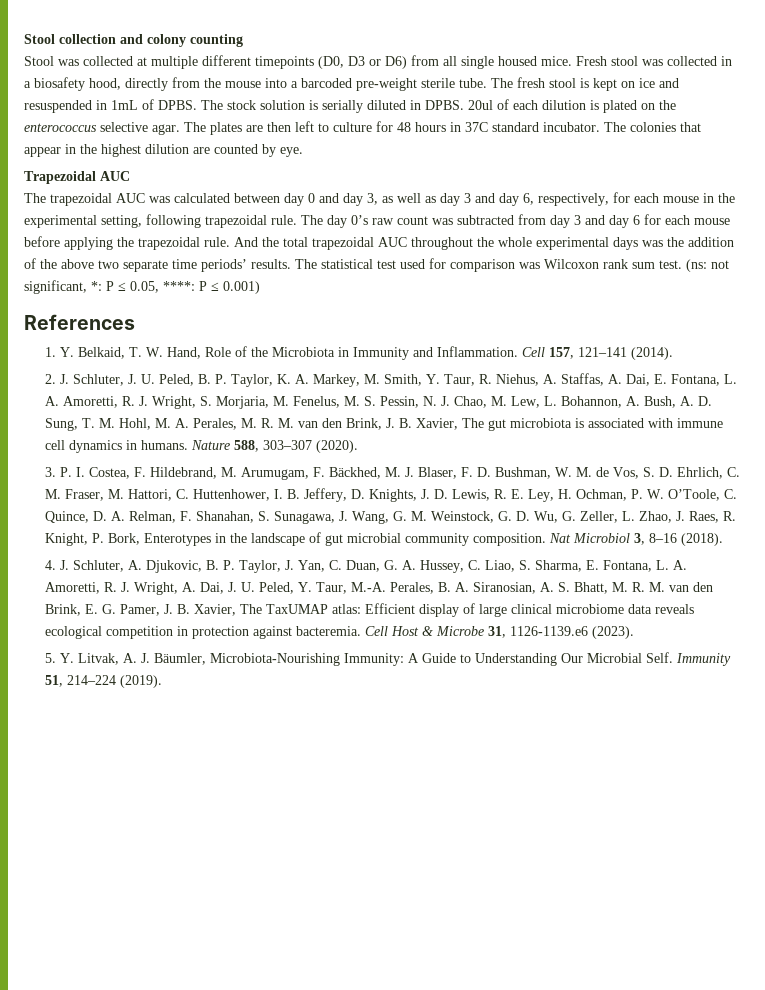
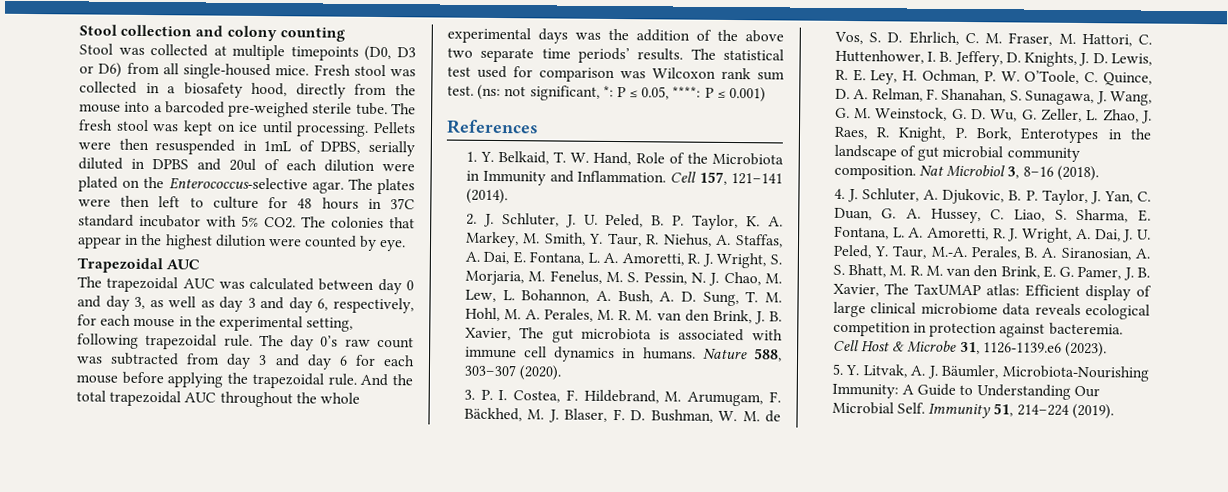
- Stool was collected at multiple different timepoints (D0, D3 or D6) from all single housed mice.
+ Stool was collected at multiple timepoints (D0, D3 or D6) from all single-housed mice.
- Fresh stool was collected in a biosafety hood, directly from the mouse into a barcoded pre-weight sterile tube.
+ Fresh stool was collected in a biosafety hood, directly from the mouse into a barcoded pre-weighed sterile tube.
- The fresh stool is kept on ice and resuspended in 1mL of DPBS. The stock solution is serially diluted in DPBS. 20ul of each dilution is plated on the enterococcus selective agar.
+ The fresh stool was kept on ice until processing. Pellets were then resuspended in 1mL of DPBS, serially diluted in DPBS and 20ul of each dilution were plated on the Enterococcus-selective agar.
- The plates are then left to culture for 48 hours in 37C standard incubator. The colonies that appear in the highest dilution are counted by eye.
+ The plates were then left to culture for 48 hours in 37C standard incubator with 5% CO2. The colonies that appear in the highest dilution were counted by eye.

